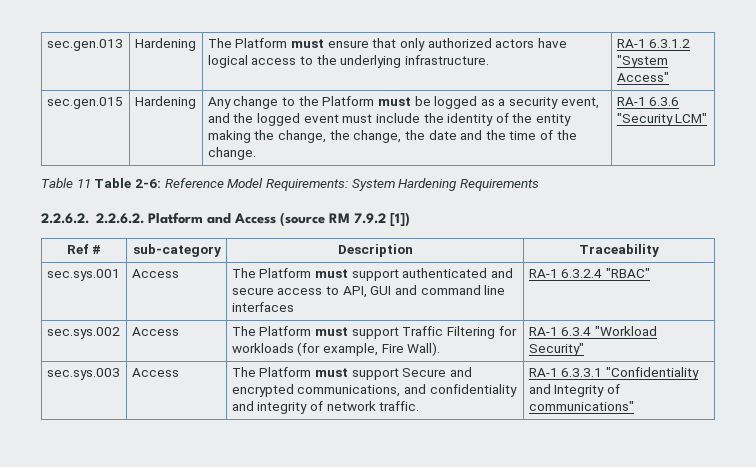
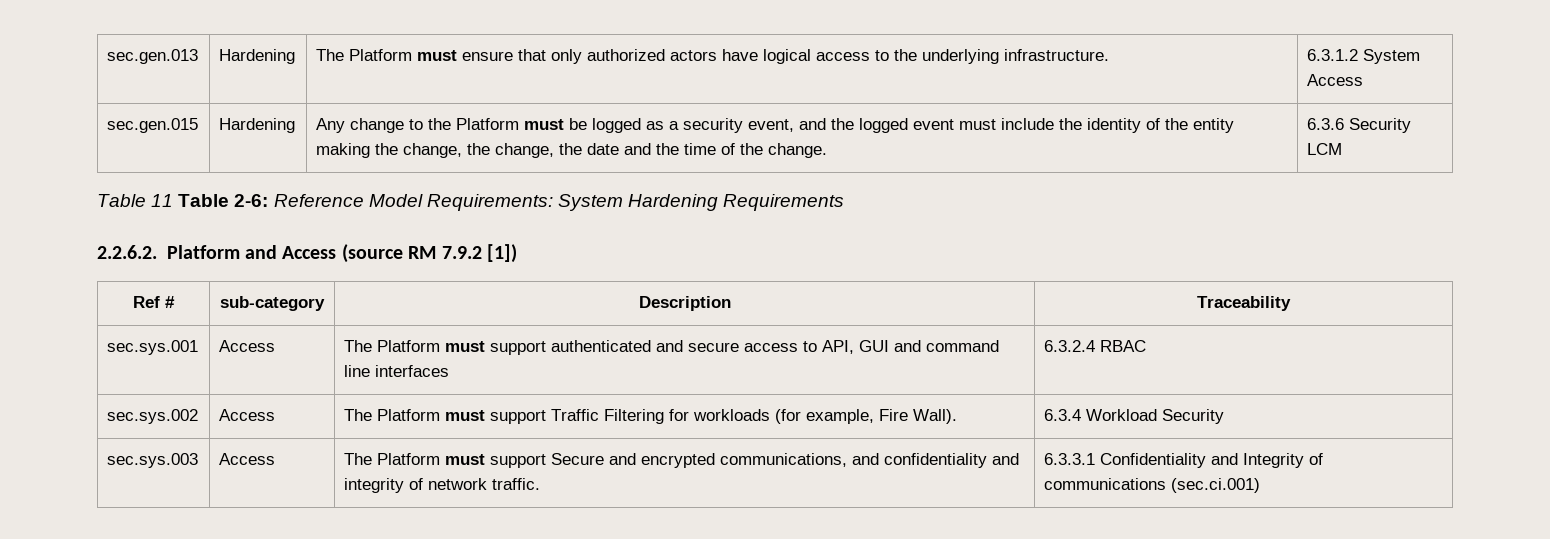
- sec.gen.013 | Hardening | The Platform must ensure that only authorized actors have logical access to the underlying infrastructure. | RA-1 6.3.1.2 "System Access"
+ sec.gen.013 | Hardening | The Platform must ensure that only authorized actors have logical access to the underlying infrastructure. | 6.3.1.2 System Access
- RA-1 6.3.6 "Security LCM"
+ 6.3.6 Security LCM
- 2.2.6.2. 2.2.6.2. Platform and Access (source RM 7.9.2 [1])
+ 2.2.6.2. Platform and Access (source RM 7.9.2 [1])
- sec.sys.001 | Access | The Platform must support authenticated and secure access to API, GUI and command line interfaces | RA-1 6.3.2.4 "RBAC"
+ sec.sys.001 | Access | The Platform must support authenticated and secure access to API, GUI and command line interfaces | 6.3.2.4 RBAC
- sec.sys.002 | Access | The Platform must support Traffic Filtering for workloads (for example, Fire Wall). | RA-1 6.3.4 "Workload Security"
+ sec.sys.002 | Access | The Platform must support Traffic Filtering for workloads (for example, Fire Wall). | 6.3.4 Workload Security
- sec.sys.003 | Access | The Platform must support Secure and encrypted communications, and confidentiality and integrity of network traffic. | RA-1 6.3.3.1 "Confidentiality and Integrity of communications"
+ sec.sys.003 | Access | The Platform must support Secure and encrypted communications, and confidentiality and integrity of network traffic. | 6.3.3.1 Confidentiality and Integrity of communications (sec.ci.001)

